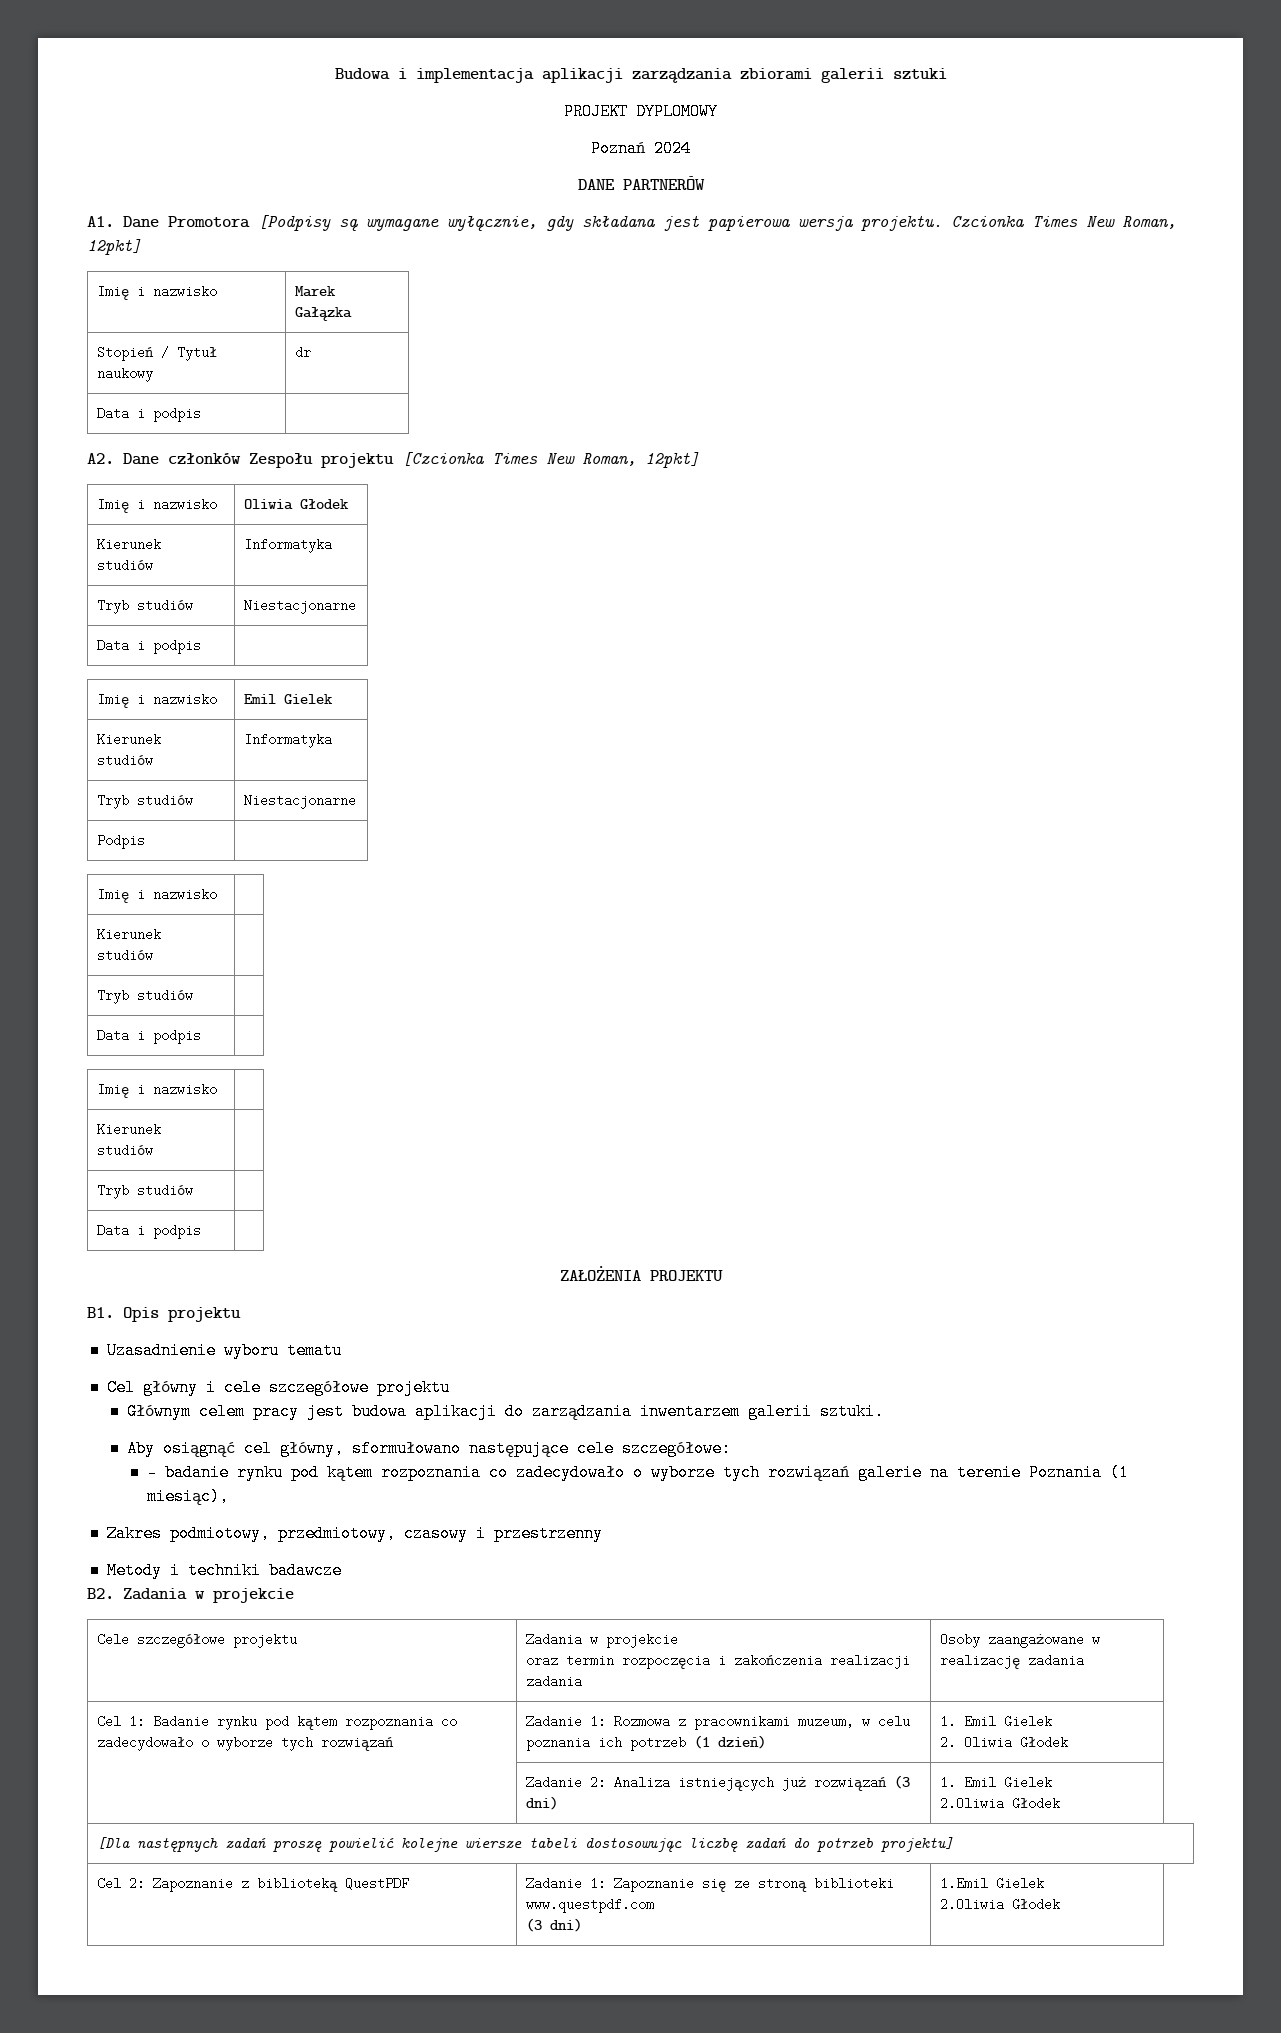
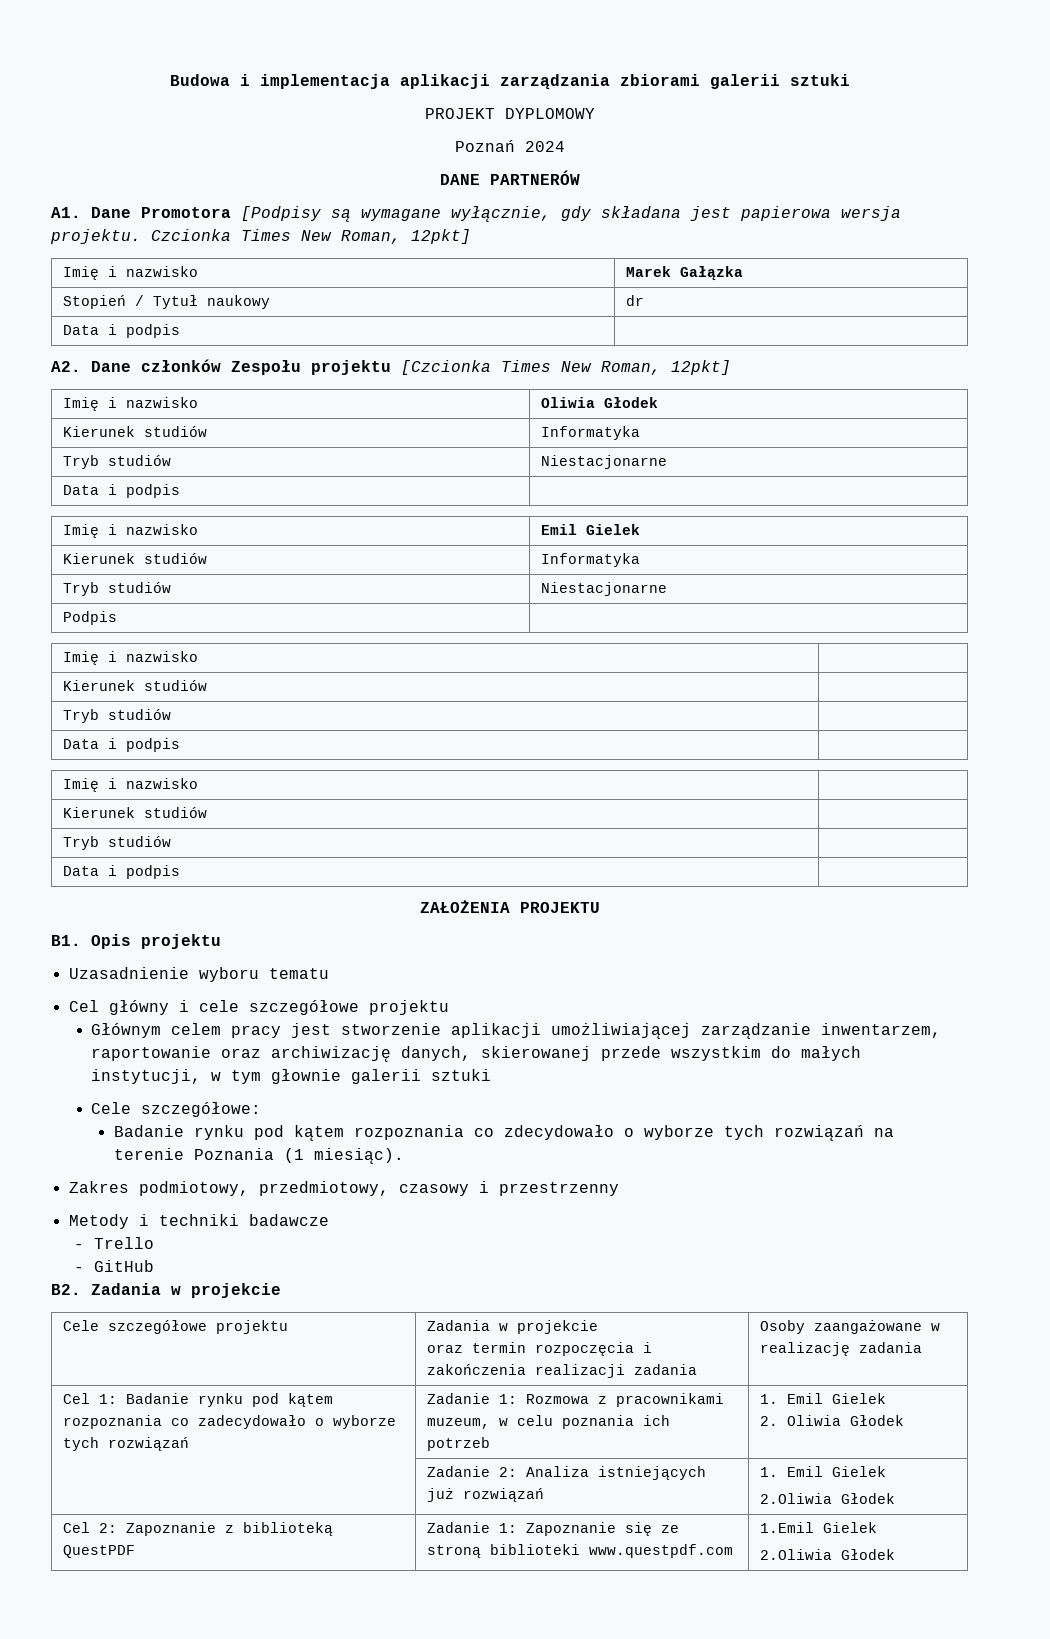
- Głównym celem pracy jest budowa aplikacji do zarządzania inwentarzem galerii sztuki.
- Aby osiągnąć cel główny, sformułowano następujące cele szczegółowe:
+ Głównym celem pracy jest stworzenie aplikacji umożliwiającej zarządzanie inwentarzem, raportowanie oraz archiwizację danych, skierowanej przede wszystkim do małych instytucji, w tym głownie galerii sztuki
+ Cele szczegółowe:
- - badanie rynku pod kątem rozpoznania co zadecydowało o wyborze tych rozwiązań galerie na terenie Poznania (1 miesiąc),
+ Badanie rynku pod kątem rozpoznania co zdecydowało o wyborze tych rozwiązań na terenie Poznania (1 miesiąc).
+ - Trello
+ - GitHub
- Cel 1: Badanie rynku pod kątem rozpoznania co zadecydowało o wyborze tych rozwiązań | Zadanie 1: Rozmowa z pracownikami muzeum, w celu poznania ich potrzeb (1 dzień) | 1. Emil Gielek
+ Cel 1: Badanie rynku pod kątem rozpoznania co zadecydowało o wyborze tych rozwiązań | Zadanie 1: Rozmowa z pracownikami muzeum, w celu poznania ich potrzeb | 1. Emil Gielek
- | Zadanie 2: Analiza istniejących już rozwiązań (3 dni) | 1. Emil Gielek
+ | Zadanie 2: Analiza istniejących już rozwiązań | 1. Emil Gielek
- [Dla następnych zadań proszę powielić kolejne wiersze tabeli dostosowując liczbę zadań do potrzeb projektu]
- Cel 2: Zapoznanie z biblioteką QuestPDF | Zadanie 1: Zapoznanie się ze stroną biblioteki www.questpdf.com
- (3 dni) | 1.Emil Gielek
+ Cel 2: Zapoznanie z biblioteką QuestPDF | Zadanie 1: Zapoznanie się ze stroną biblioteki www.questpdf.com | 1.Emil Gielek

